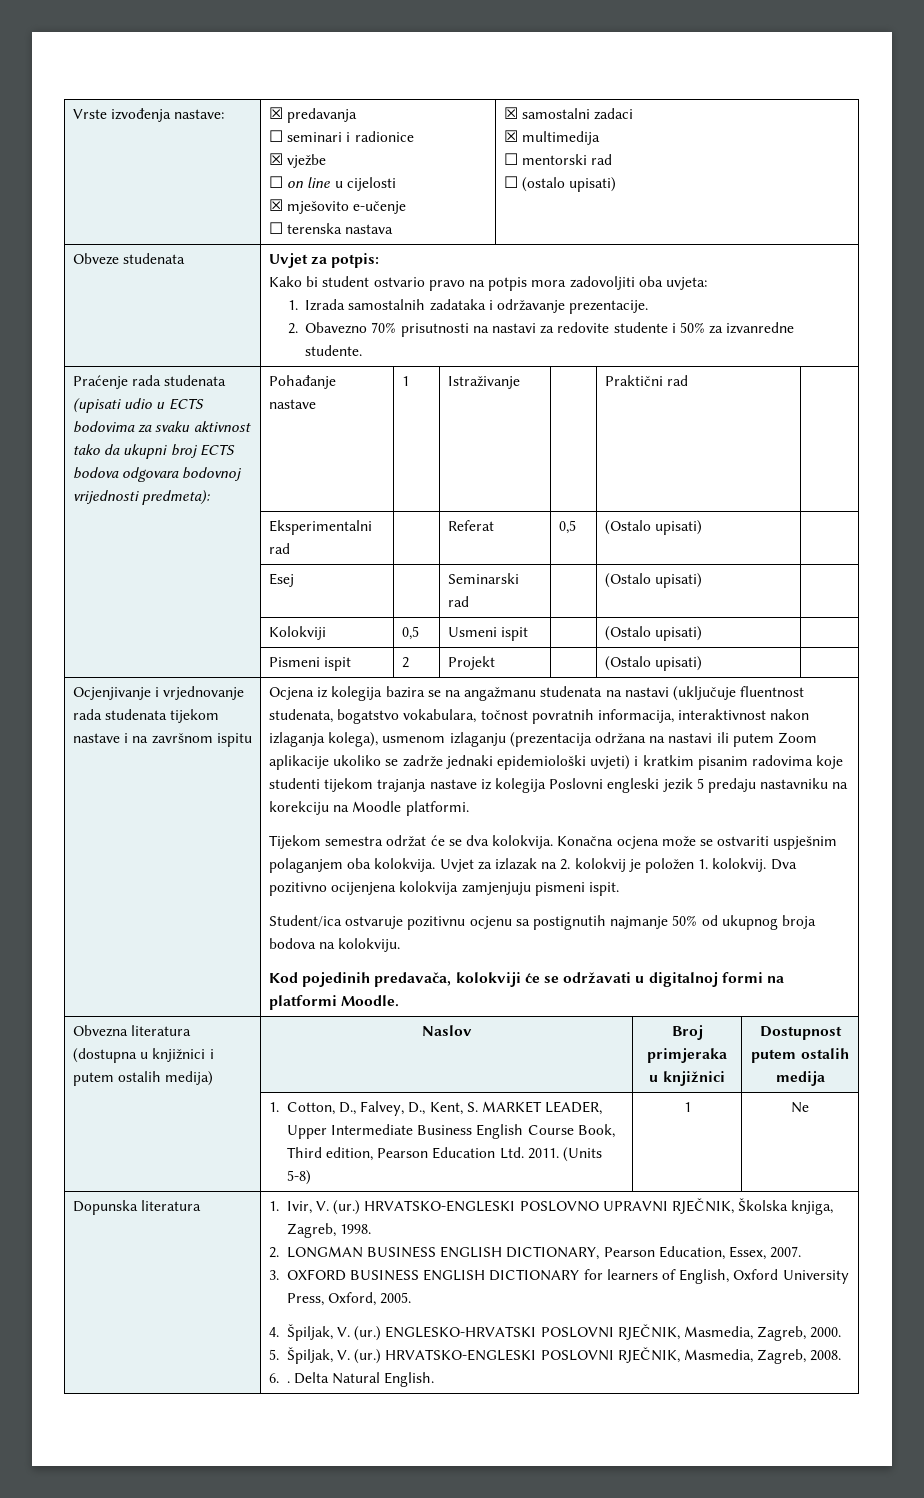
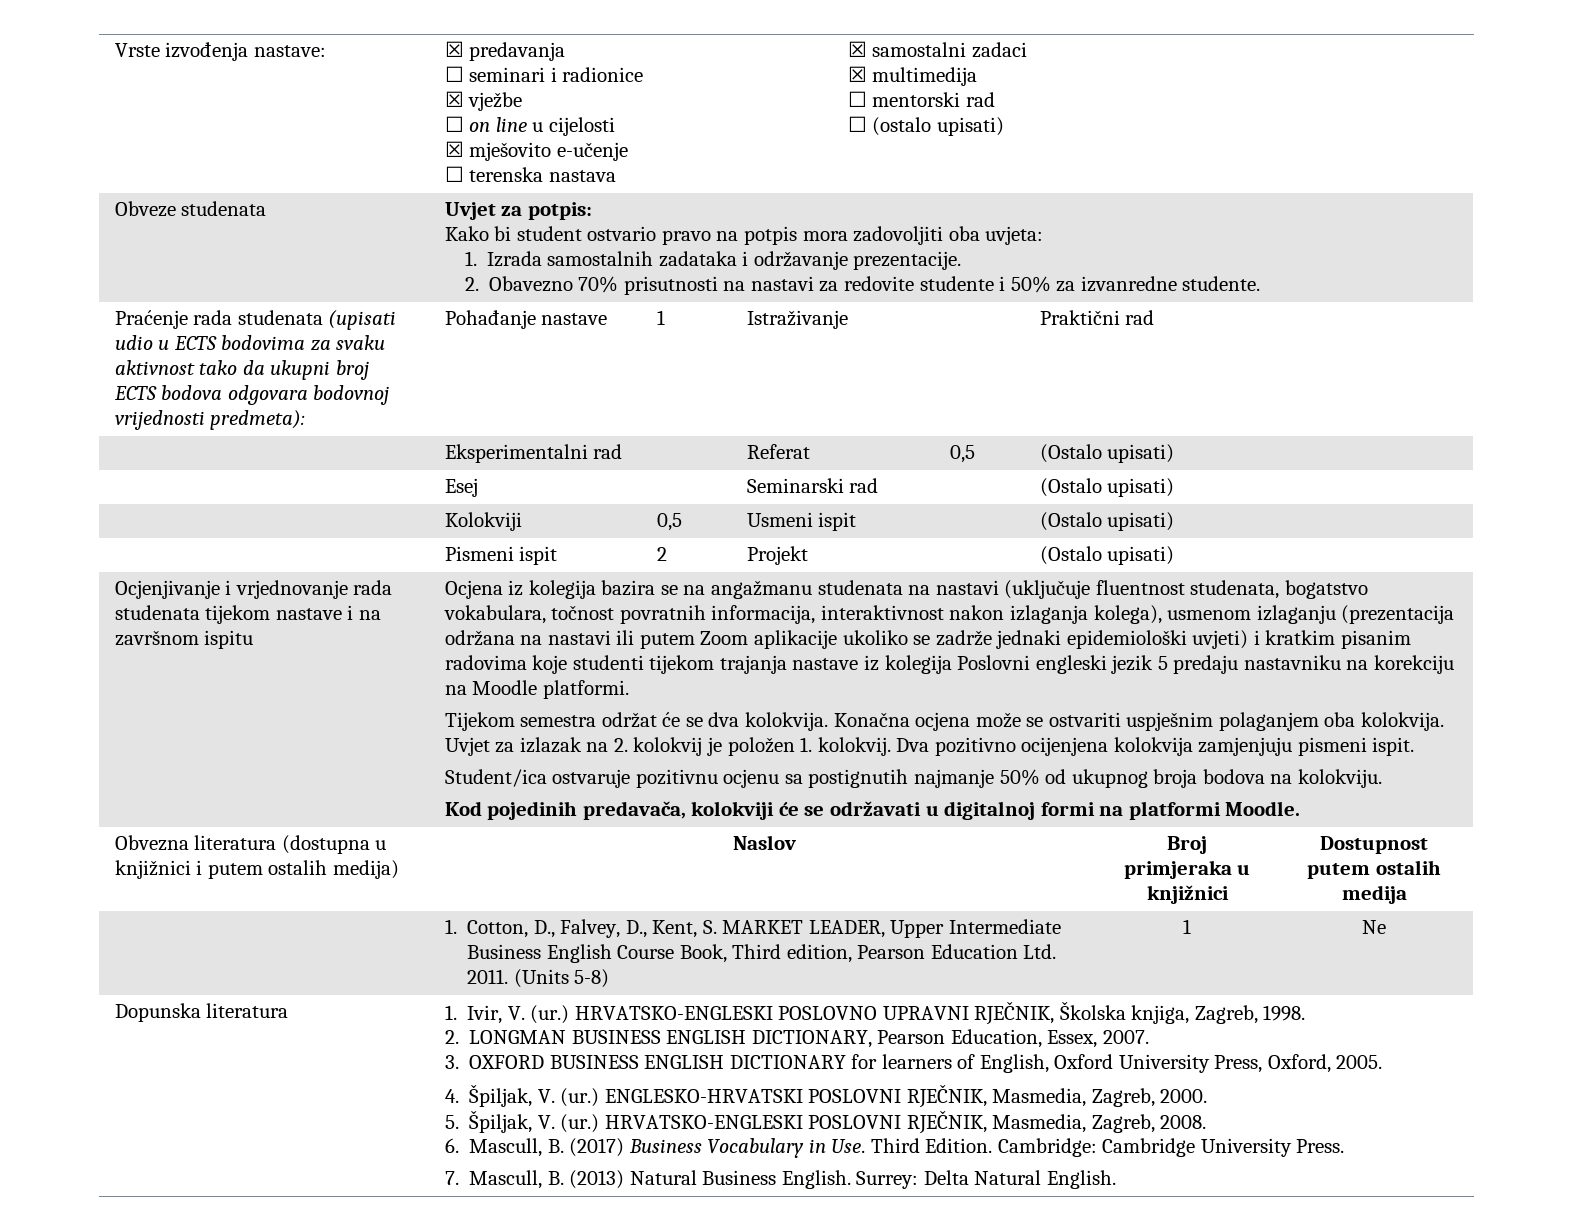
- 6. . Delta Natural English.
+ 6. Mascull, B. (2017) Business Vocabulary in Use. Third Edition. Cambridge: Cambridge University Press.
+ 7. Mascull, B. (2013) Natural Business English. Surrey: Delta Natural English.

